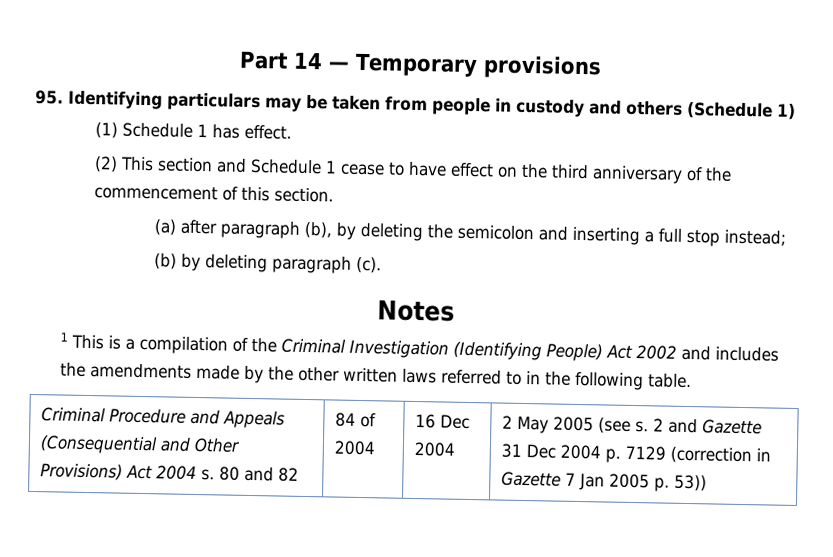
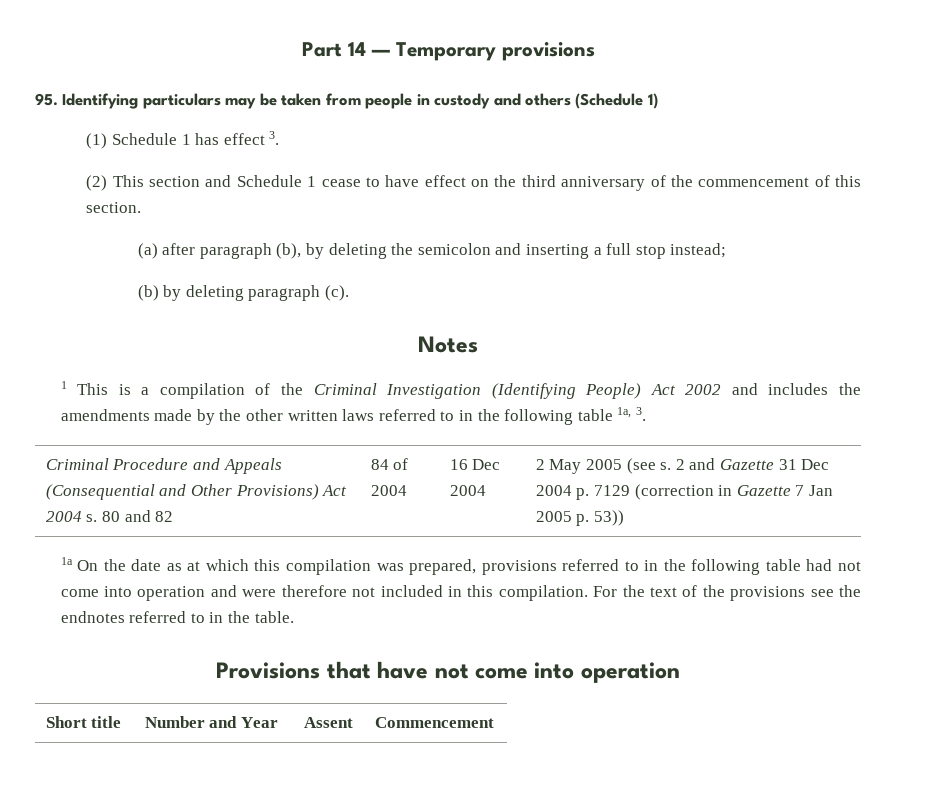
- (1) Schedule 1 has effect.
+ (1) Schedule 1 has effect 3.
- 1 This is a compilation of the Criminal Investigation (Identifying People) Act 2002 and includes the amendments made by the other written laws referred to in the following table.
+ 1 This is a compilation of the Criminal Investigation (Identifying People) Act 2002 and includes the amendments made by the other written laws referred to in the following table 1a, 3.
+ 1a On the date as at which this compilation was prepared, provisions referred to in the following table had not come into operation and were therefore not included in this compilation. For the text of the provisions see the endnotes referred to in the table.
+ Provisions that have not come into operation
+ Short title | Number and Year | Assent | Commencement

